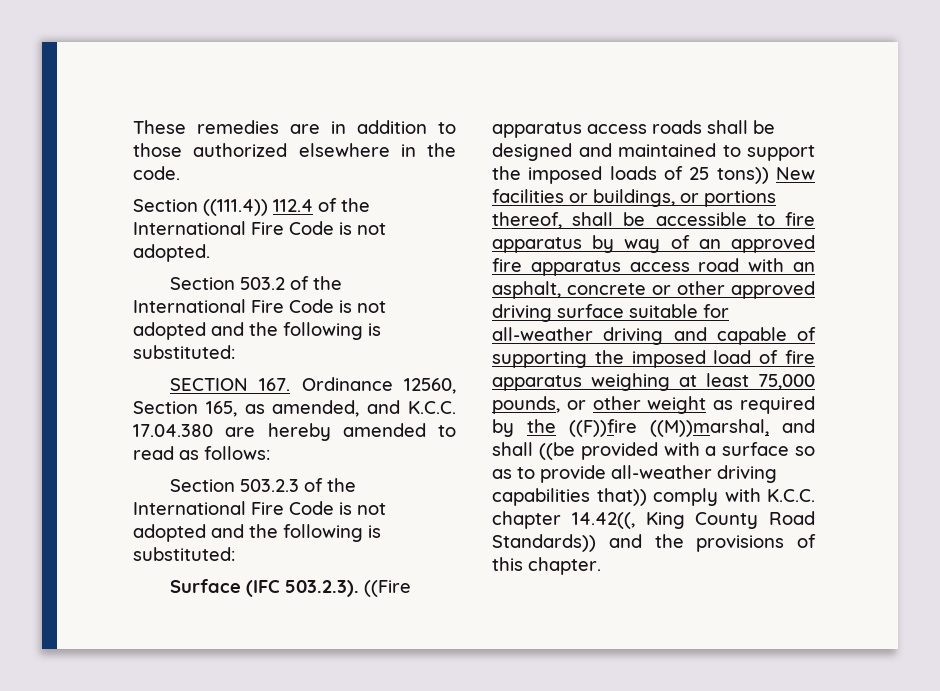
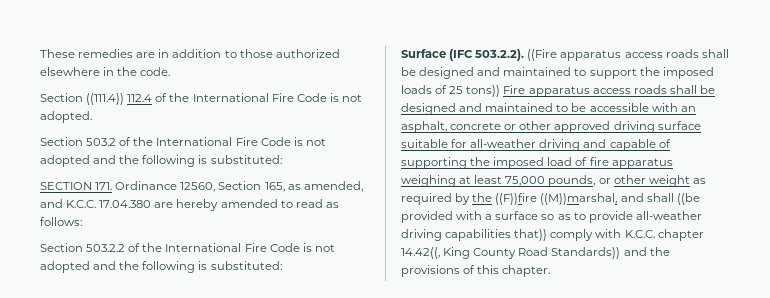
- SECTION 167. Ordinance 12560, Section 165, as amended, and K.C.C. 17.04.380 are hereby amended to read as follows:
+ SECTION 171. Ordinance 12560, Section 165, as amended, and K.C.C. 17.04.380 are hereby amended to read as follows:
- Section 503.2.3 of the International Fire Code is not adopted and the following is substituted:
+ Section 503.2.2 of the International Fire Code is not adopted and the following is substituted:
- Surface (IFC 503.2.3). ((Fire apparatus access roads shall be designed and maintained to support the imposed loads of 25 tons)) New facilities or buildings, or portions thereof, shall be accessible to fire apparatus by way of an approved fire apparatus access road with an asphalt, concrete or other approved driving surface suitable for all-weather driving and capable of supporting the imposed load of fire apparatus weighing at least 75,000 pounds, or other weight as required by the ((F))fire ((M))marshal, and shall ((be provided with a surface so as to provide all-weather driving capabilities that)) comply with K.C.C. chapter 14.42((, King County Road Standards)) and the provisions of this chapter.
+ Surface (IFC 503.2.2). ((Fire apparatus access roads shall be designed and maintained to support the imposed loads of 25 tons)) Fire apparatus access roads shall be designed and maintained to be accessible with an asphalt, concrete or other approved driving surface suitable for all-weather driving and capable of supporting the imposed load of fire apparatus weighing at least 75,000 pounds, or other weight as required by the ((F))fire ((M))marshal, and shall ((be provided with a surface so as to provide all-weather driving capabilities that)) comply with K.C.C. chapter 14.42((, King County Road Standards)) and the provisions of this chapter.

